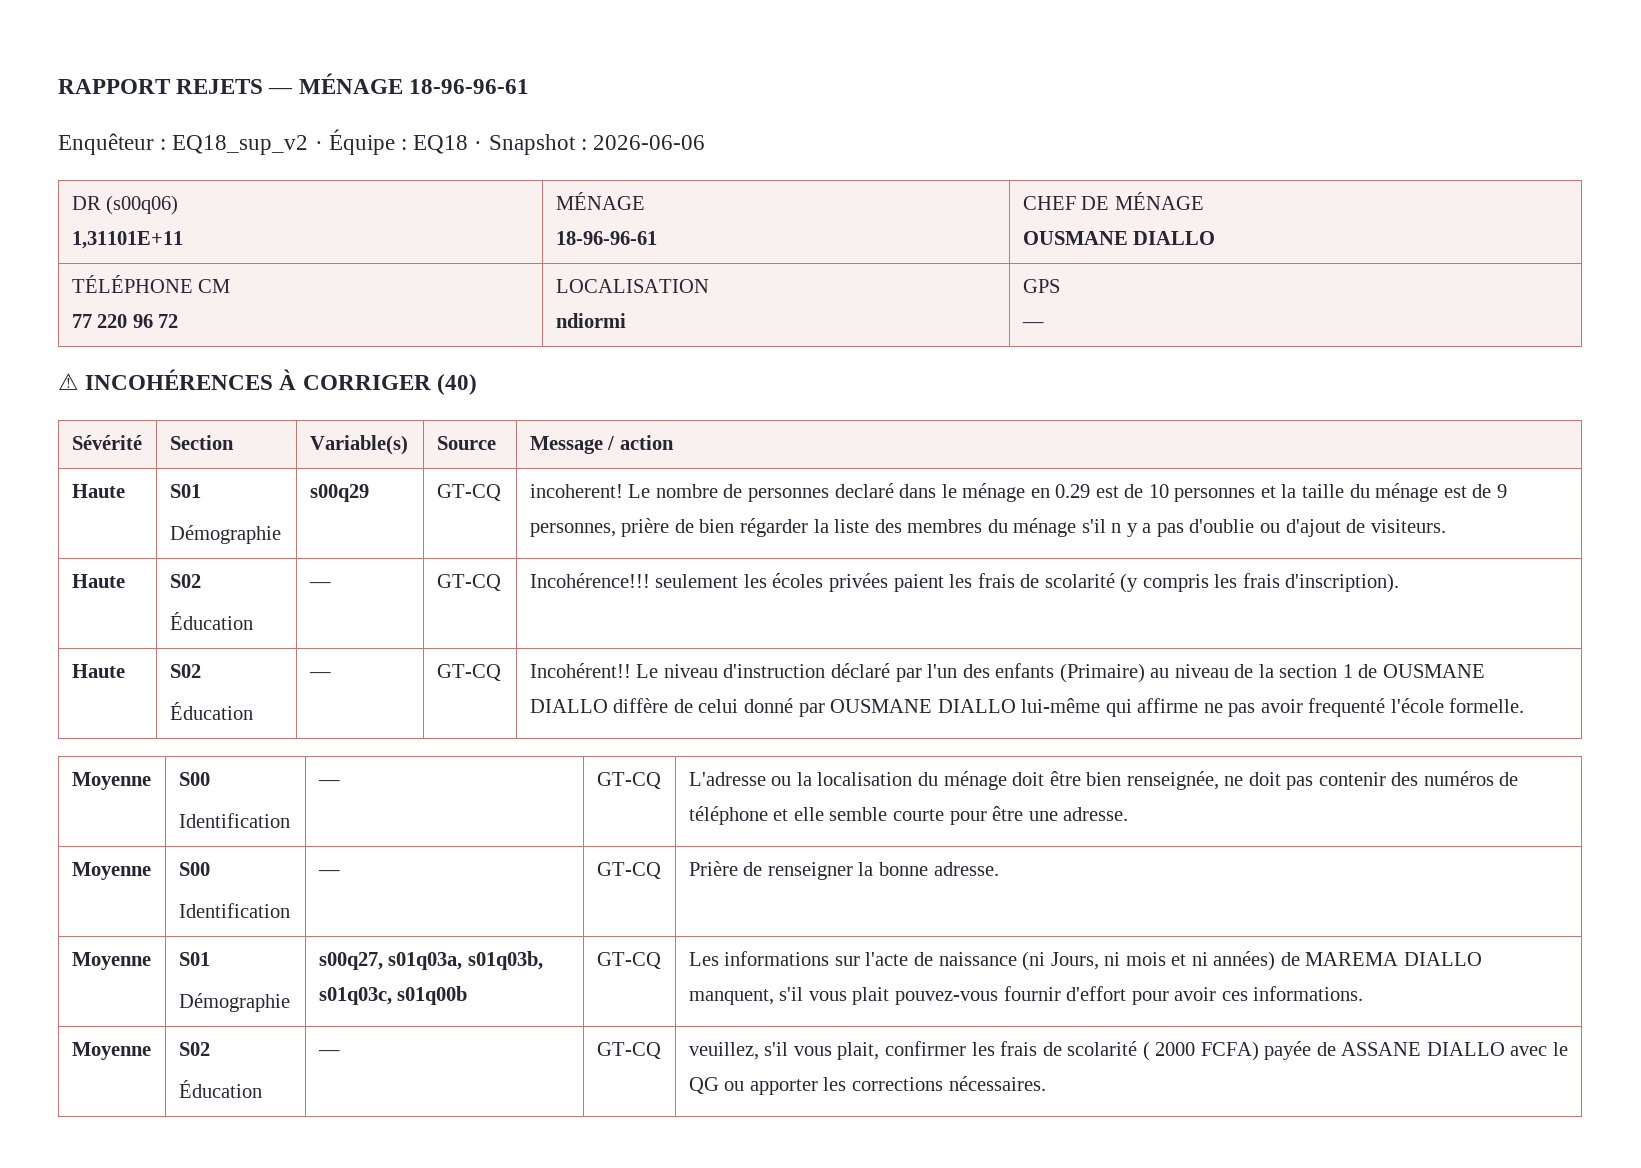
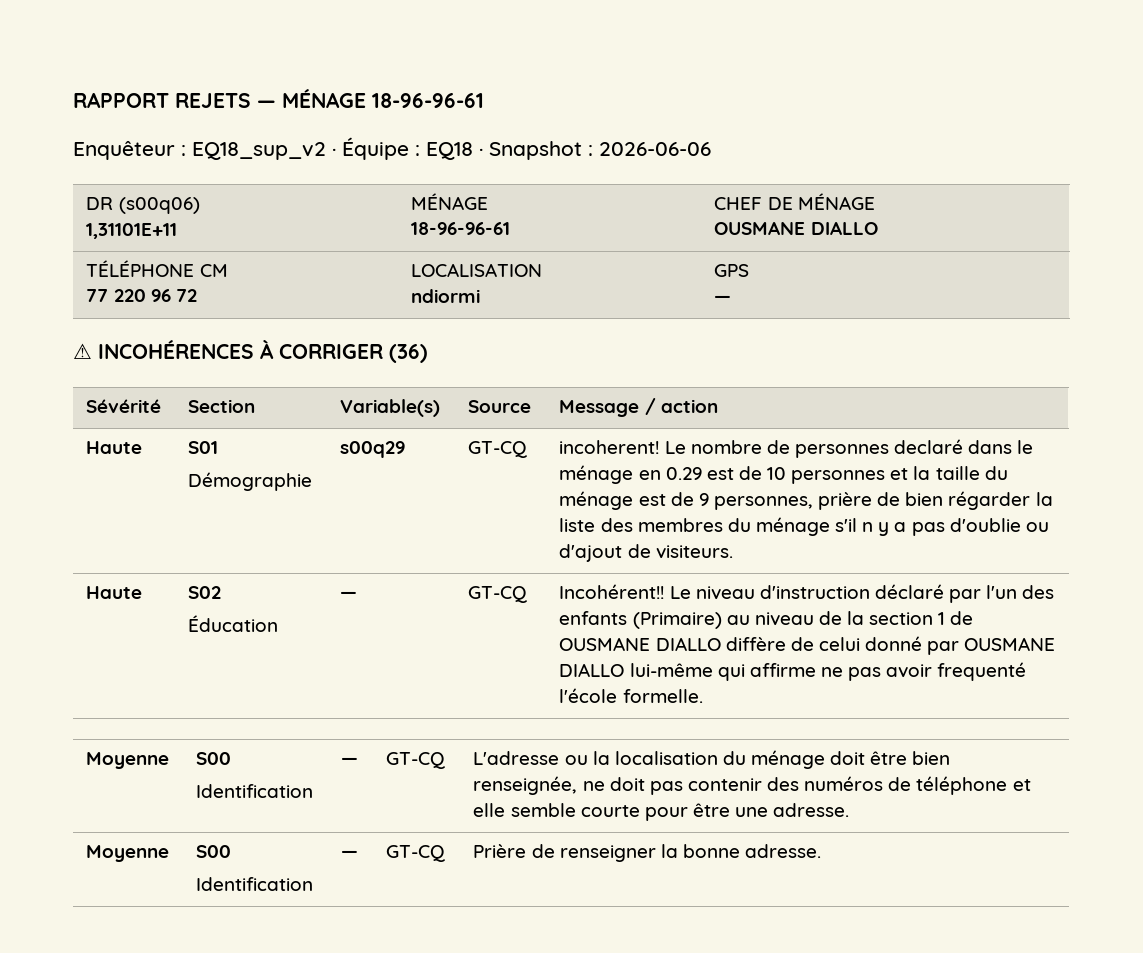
- ⚠ INCOHÉRENCES À CORRIGER (40)
+ ⚠ INCOHÉRENCES À CORRIGER (36)
  Le nombre de personnes declaré dans le ménage en 0.29 est de 10 personnes et la taille du ménage est de 9 personnes, prière de bien régarder la liste des membres du ménage s'il n y a pas d'oublie ou d'ajout de visiteurs.
- Haute | S02
- Éducation | — | GT-CQ | Incohérence!!! seulement les écoles privées paient les frais de scolarité (y compris les frais d'inscription).
- Moyenne | S01
- Démographie | s00q27, s01q03a, s01q03b, s01q03c, s01q00b | GT-CQ | Les informations sur l'acte de naissance (ni Jours, ni mois et ni années) de MAREMA DIALLO manquent, s'il vous plait pouvez-vous fournir d'effort pour avoir ces informations.
- Moyenne | S02
- Éducation | — | GT-CQ | veuillez, s'il vous plait, confirmer les frais de scolarité ( 2000 FCFA) payée de ASSANE DIALLO avec le QG ou apporter les corrections nécessaires.

